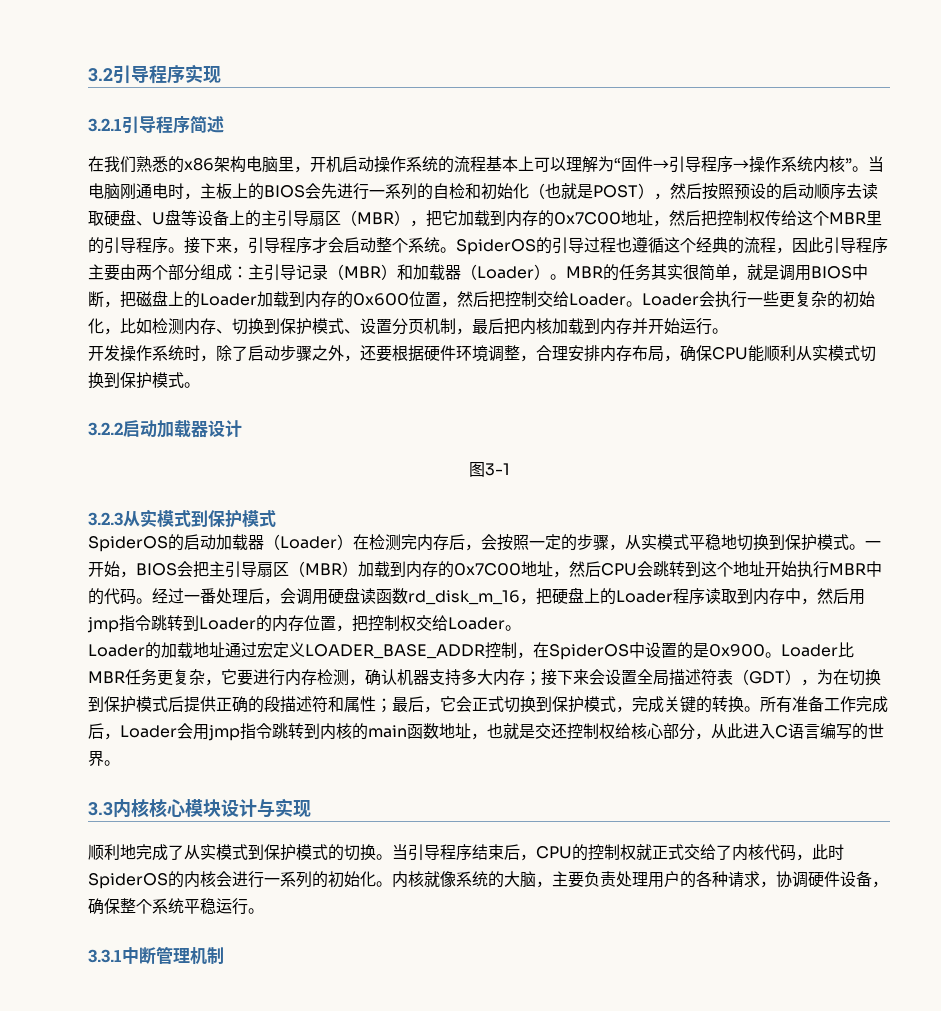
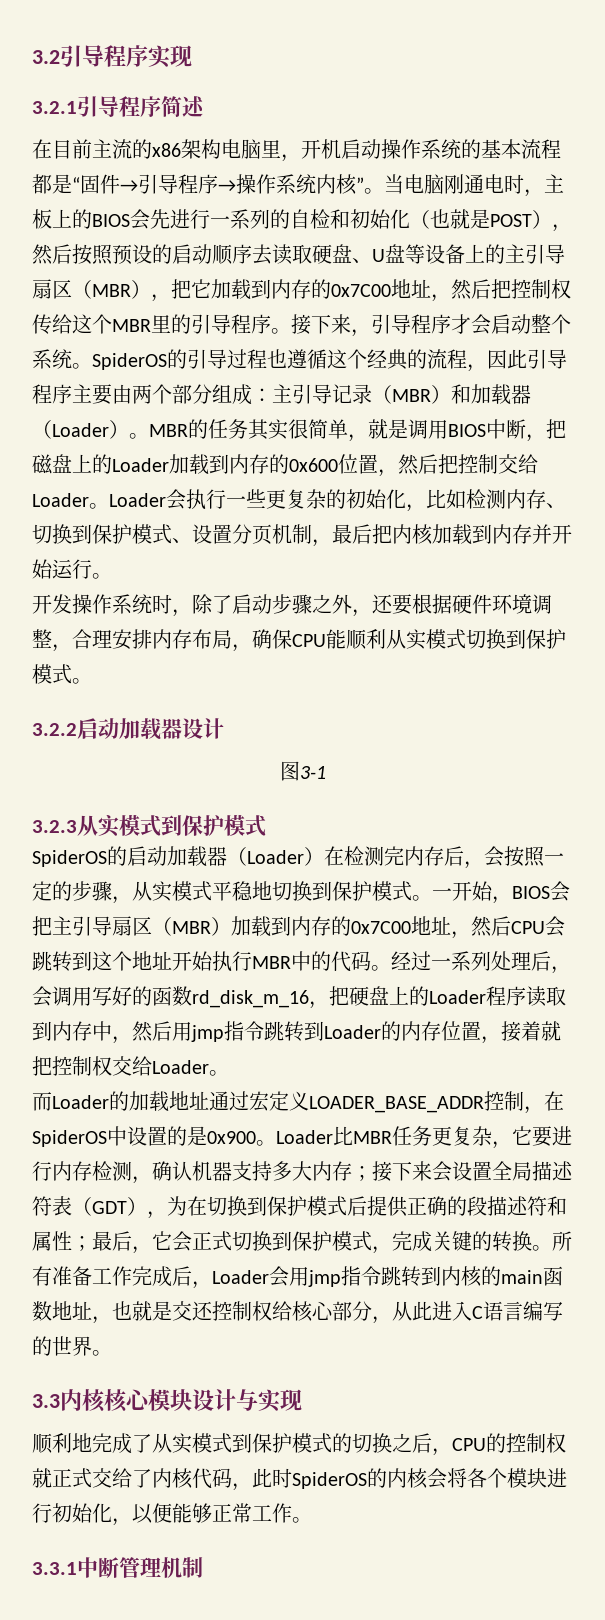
- 在我们熟悉的x86架构电脑里，开机启动操作系统的流程基本上可以理解为“固件→引导程序→操作系统内核”。
+ 在目前主流的x86架构电脑里，开机启动操作系统的基本流程都是“固件→引导程序→操作系统内核”。
- 经过一番处理后，会调用硬盘读函数rd_disk_m_16，把硬盘上的Loader程序读取到内存中，然后用jmp指令跳转到Loader的内存位置，把控制权交给Loader。
+ 经过一系列处理后，会调用写好的函数rd_disk_m_16，把硬盘上的Loader程序读取到内存中，然后用jmp指令跳转到Loader的内存位置，接着就把控制权交给Loader。
- Loader的加载地址通过宏定义LOADER_BASE_ADDR控制，在SpiderOS中设置的是0x900。
+ 而Loader的加载地址通过宏定义LOADER_BASE_ADDR控制，在SpiderOS中设置的是0x900。
- 顺利地完成了从实模式到保护模式的切换。当引导程序结束后，CPU的控制权就正式交给了内核代码，此时SpiderOS的内核会进行一系列的初始化。内核就像系统的大脑，主要负责处理用户的各种请求，协调硬件设备，确保整个系统平稳运行。
+ 顺利地完成了从实模式到保护模式的切换之后，CPU的控制权就正式交给了内核代码，此时SpiderOS的内核会将各个模块进行初始化，以便能够正常工作。

